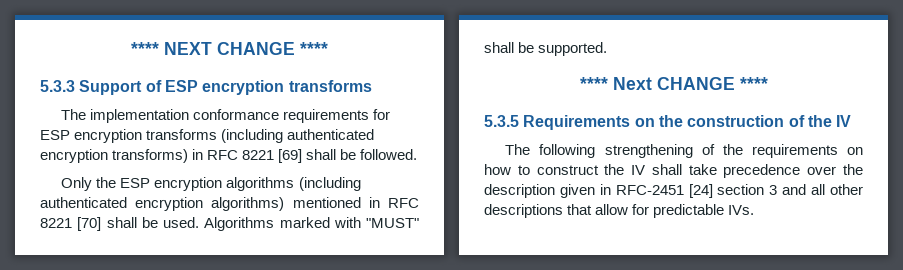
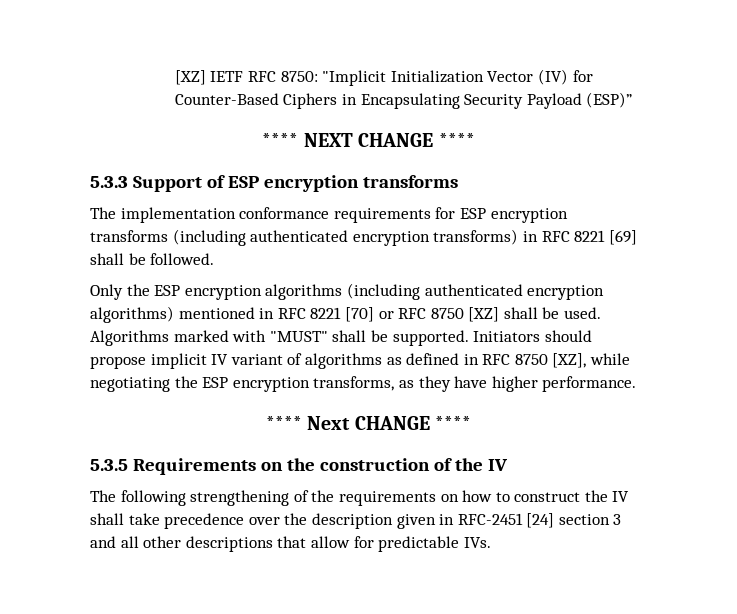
+ [XZ] IETF RFC 8750: "Implicit Initialization Vector (IV) for Counter-Based Ciphers in Encapsulating Security Payload (ESP)”
- Only the ESP encryption algorithms (including authenticated encryption algorithms) mentioned in RFC 8221 [70] shall be used.
+ Only the ESP encryption algorithms (including authenticated encryption algorithms) mentioned in RFC 8221 [70] or RFC 8750 [XZ] shall be used.
+ Initiators should propose implicit IV variant of algorithms as defined in RFC 8750 [XZ], while negotiating the ESP encryption transforms, as they have higher performance.

